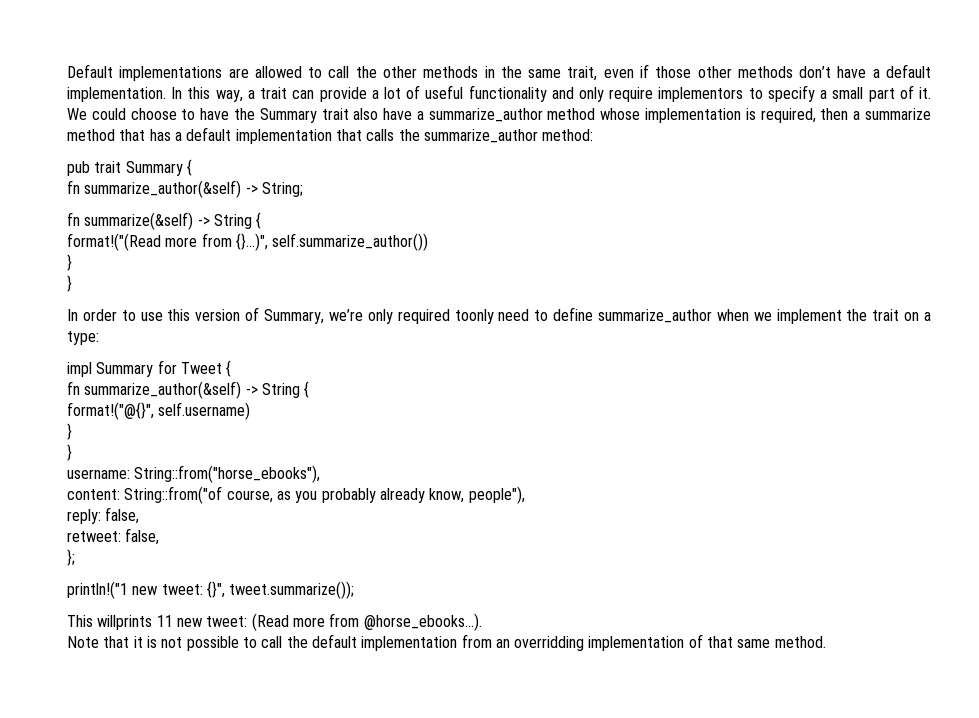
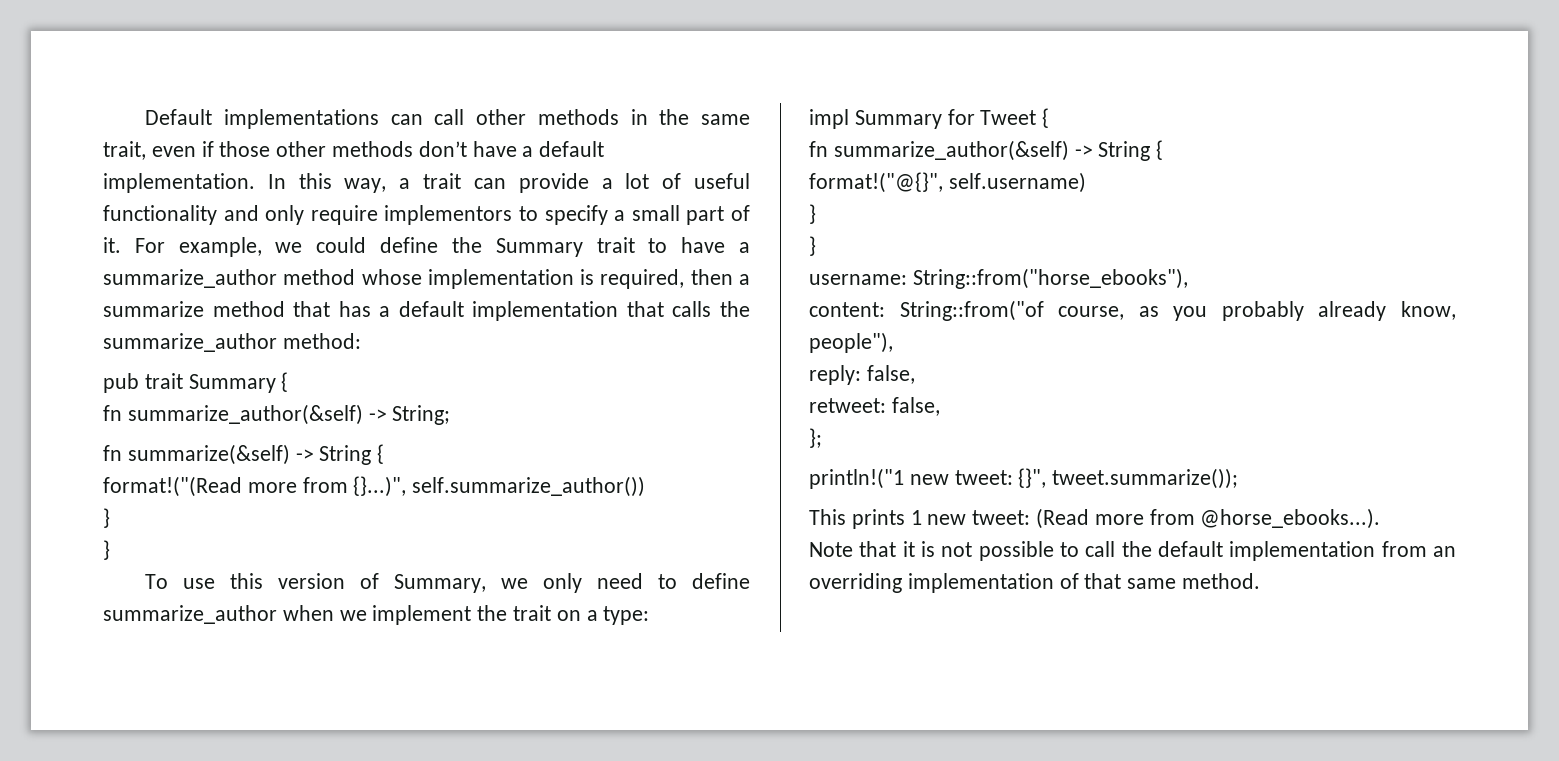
- Default implementations are allowed to call the other methods in the same trait, even if those other methods don’t have a default implementation.
+ Default implementations can call other methods in the same trait, even if those other methods don’t have a default implementation.
- We could choose to have the Summary trait also have a summarize_author method whose implementation is required, then a summarize method that has a default implementation that calls the summarize_author method:
+ For example, we could define the Summary trait to have a summarize_author method whose implementation is required, then a summarize method that has a default implementation that calls the summarize_author method:
- In order to use this version of Summary, we’re only required toonly need to define summarize_author when we implement the trait on a type:
+ To use this version of Summary, we only need to define summarize_author when we implement the trait on a type:
- This willprints 11 new tweet: (Read more from @horse_ebooks...).
+ This prints 1 new tweet: (Read more from @horse_ebooks...).
- Note that it is not possible to call the default implementation from an overridding implementation of that same method.
+ Note that it is not possible to call the default implementation from an overriding implementation of that same method.

